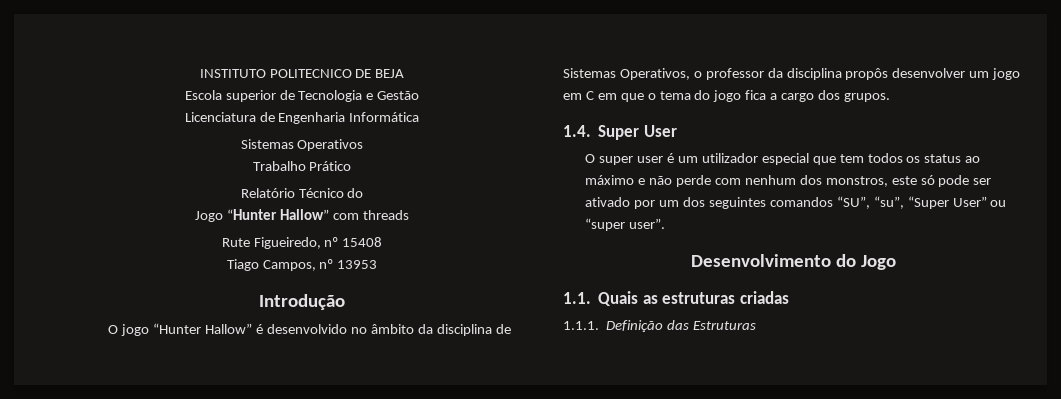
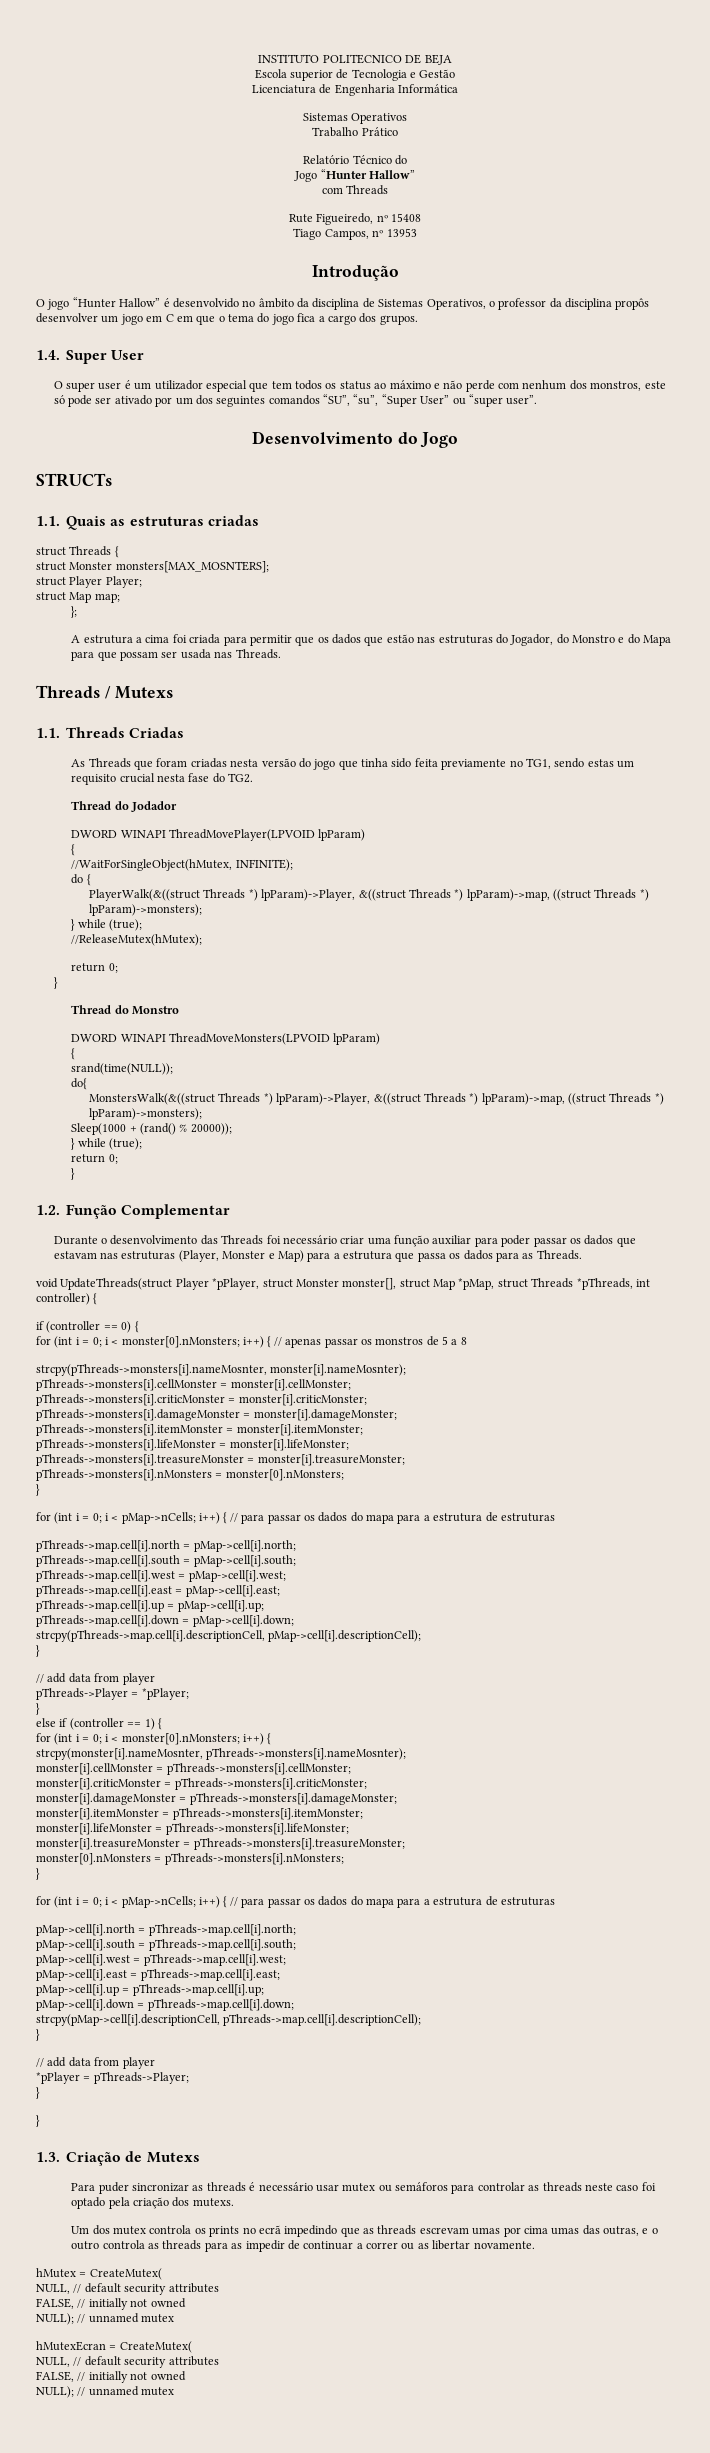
- Jogo “Hunter Hallow” com threads
+ Jogo “Hunter Hallow”
+ com Threads
+ STRUCTs
- 1.1.1. Definição das Estruturas
+ struct Threads {
+ struct Monster monsters[MAX_MOSNTERS];
+ struct Player Player;
+ struct Map map;
+ };
+ A estrutura a cima foi criada para permitir que os dados que estão nas estruturas do Jogador, do Monstro e do Mapa para que possam ser usada nas Threads.
+ Threads / Mutexs
+ 1.1. Threads Criadas
+ As Threads que foram criadas nesta versão do jogo que tinha sido feita previamente no TG1, sendo estas um requisito crucial nesta fase do TG2.
+ Thread do Jodador
+ DWORD WINAPI ThreadMovePlayer(LPVOID lpParam)
+ {
+ //WaitForSingleObject(hMutex, INFINITE);
+ do {
+ PlayerWalk(&((struct Threads *) lpParam)->Player, &((struct Threads *) lpParam)->map, ((struct Threads *) lpParam)->monsters);
+ } while (true);
+ //ReleaseMutex(hMutex);
+ return 0;
+ }
+ Thread do Monstro
+ DWORD WINAPI ThreadMoveMonsters(LPVOID lpParam)
+ {
+ srand(time(NULL));
+ do{
+ MonstersWalk(&((struct Threads *) lpParam)->Player, &((struct Threads *) lpParam)->map, ((struct Threads *) lpParam)->monsters);
+ Sleep(1000 + (rand() % 20000));
+ } while (true);
+ return 0;
+ }
+ 1.2. Função Complementar
+ Durante o desenvolvimento das Threads foi necessário criar uma função auxiliar para poder passar os dados que estavam nas estruturas (Player, Monster e Map) para a estrutura que passa os dados para as Threads.
+ void UpdateThreads(struct Player *pPlayer, struct Monster monster[], struct Map *pMap, struct Threads *pThreads, int controller) {
+ if (controller == 0) {
+ for (int i = 0; i < monster[0].nMonsters; i++) { // apenas passar os monstros de 5 a 8
+ strcpy(pThreads->monsters[i].nameMosnter, monster[i].nameMosnter);
+ pThreads->monsters[i].cellMonster = monster[i].cellMonster;
+ pThreads->monsters[i].criticMonster = monster[i].criticMonster;
+ pThreads->monsters[i].damageMonster = monster[i].damageMonster;
+ pThreads->monsters[i].itemMonster = monster[i].itemMonster;
+ pThreads->monsters[i].lifeMonster = monster[i].lifeMonster;
+ pThreads->monsters[i].treasureMonster = monster[i].treasureMonster;
+ pThreads->monsters[i].nMonsters = monster[0].nMonsters;
+ }
+ for (int i = 0; i < pMap->nCells; i++) { // para passar os dados do mapa para a estrutura de estruturas
+ pThreads->map.cell[i].north = pMap->cell[i].north;
+ pThreads->map.cell[i].south = pMap->cell[i].south;
+ pThreads->map.cell[i].west = pMap->cell[i].west;
+ pThreads->map.cell[i].east = pMap->cell[i].east;
+ pThreads->map.cell[i].up = pMap->cell[i].up;
+ pThreads->map.cell[i].down = pMap->cell[i].down;
+ strcpy(pThreads->map.cell[i].descriptionCell, pMap->cell[i].descriptionCell);
+ }
+ // add data from player
+ pThreads->Player = *pPlayer;
+ }
+ else if (controller == 1) {
+ for (int i = 0; i < monster[0].nMonsters; i++) {
+ strcpy(monster[i].nameMosnter, pThreads->monsters[i].nameMosnter);
+ monster[i].cellMonster = pThreads->monsters[i].cellMonster;
+ monster[i].criticMonster = pThreads->monsters[i].criticMonster;
+ monster[i].damageMonster = pThreads->monsters[i].damageMonster;
+ monster[i].itemMonster = pThreads->monsters[i].itemMonster;
+ monster[i].lifeMonster = pThreads->monsters[i].lifeMonster;
+ monster[i].treasureMonster = pThreads->monsters[i].treasureMonster;
+ monster[0].nMonsters = pThreads->monsters[i].nMonsters;
+ }
+ for (int i = 0; i < pMap->nCells; i++) { // para passar os dados do mapa para a estrutura de estruturas
+ pMap->cell[i].north = pThreads->map.cell[i].north;
+ pMap->cell[i].south = pThreads->map.cell[i].south;
+ pMap->cell[i].west = pThreads->map.cell[i].west;
+ pMap->cell[i].east = pThreads->map.cell[i].east;
+ pMap->cell[i].up = pThreads->map.cell[i].up;
+ pMap->cell[i].down = pThreads->map.cell[i].down;
+ strcpy(pMap->cell[i].descriptionCell, pThreads->map.cell[i].descriptionCell);
+ }
+ // add data from player
+ *pPlayer = pThreads->Player;
+ }
+ }
+ 1.3. Criação de Mutexs
+ Para puder sincronizar as threads é necessário usar mutex ou semáforos para controlar as threads neste caso foi optado pela criação dos mutexs.
+ Um dos mutex controla os prints no ecrã impedindo que as threads escrevam umas por cima umas das outras, e o outro controla as threads para as impedir de continuar a correr ou as libertar novamente.
+ hMutex = CreateMutex(
+ NULL, // default security attributes
+ FALSE, // initially not owned
+ NULL); // unnamed mutex
+ hMutexEcran = CreateMutex(
+ NULL, // default security attributes
+ FALSE, // initially not owned
+ NULL); // unnamed mutex

